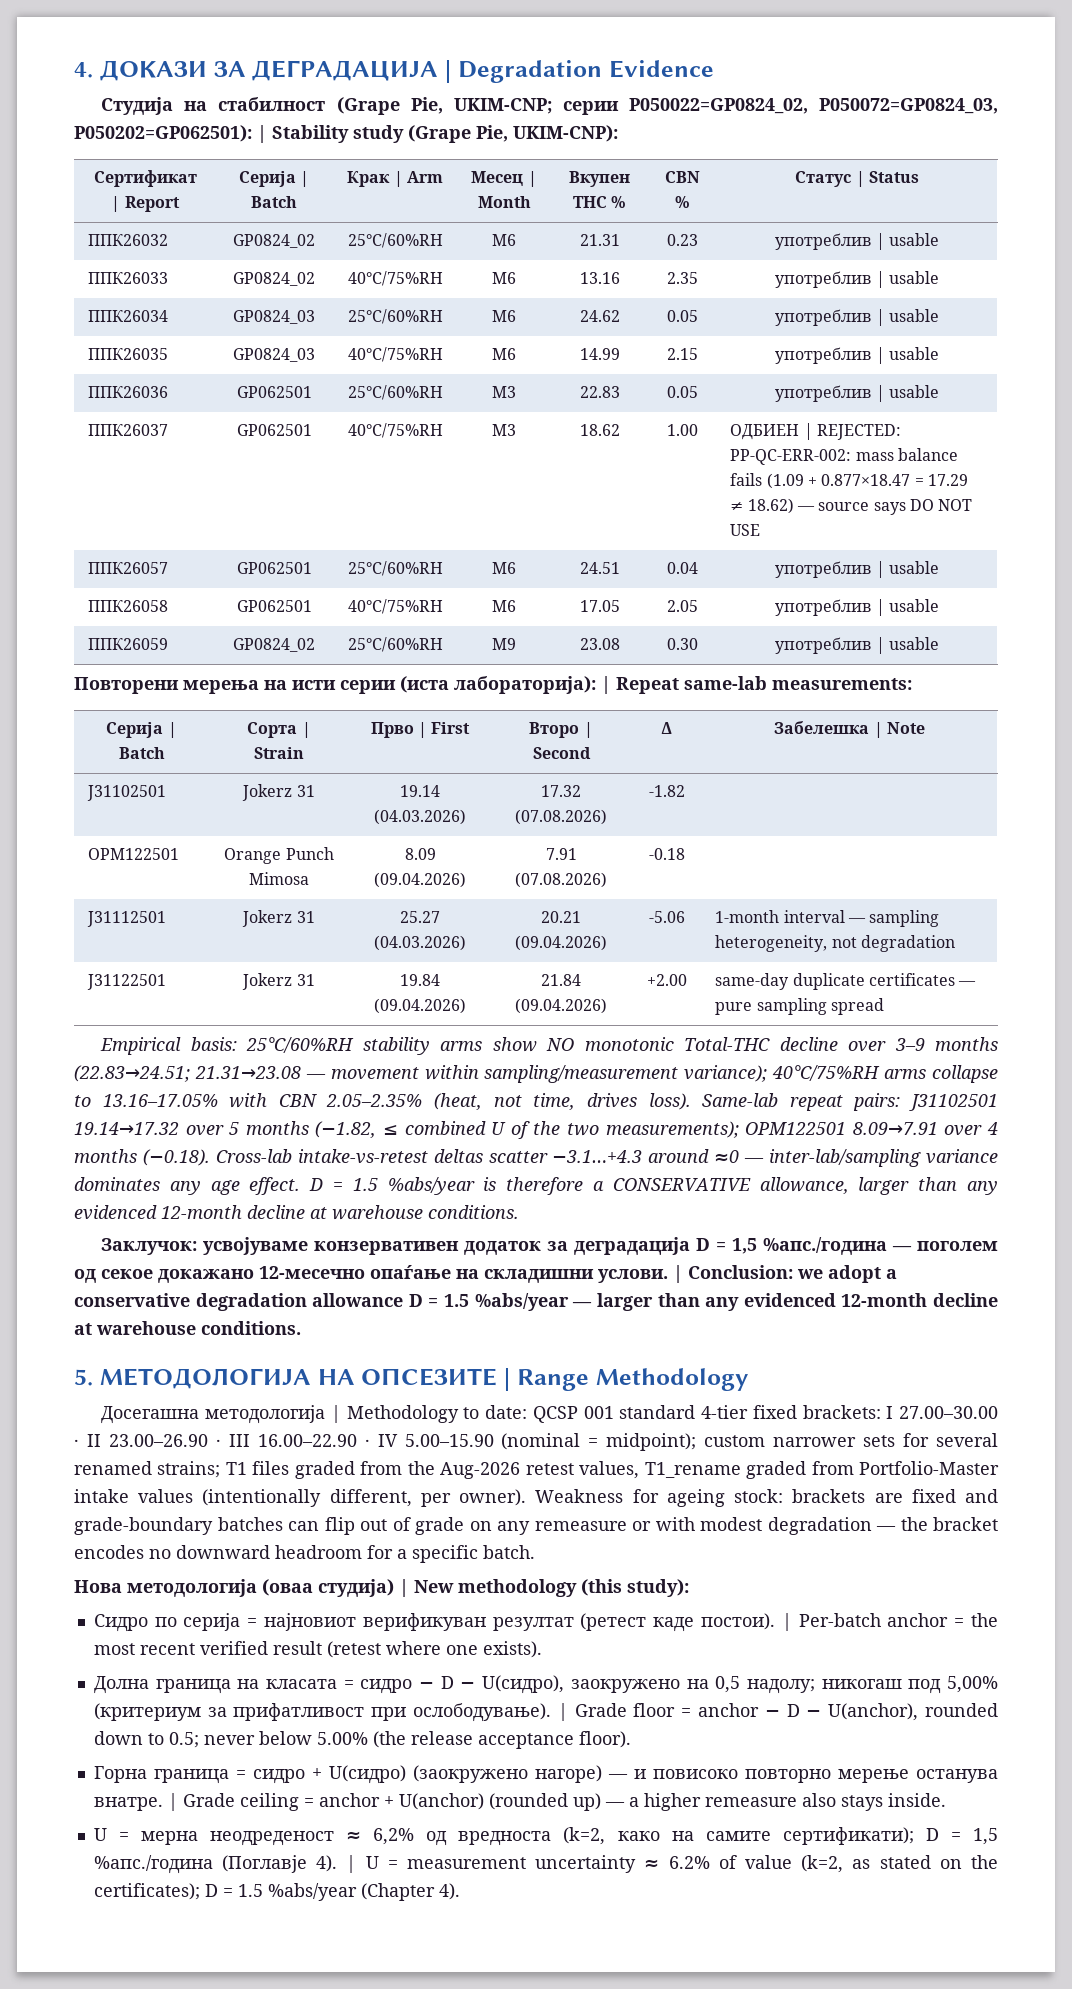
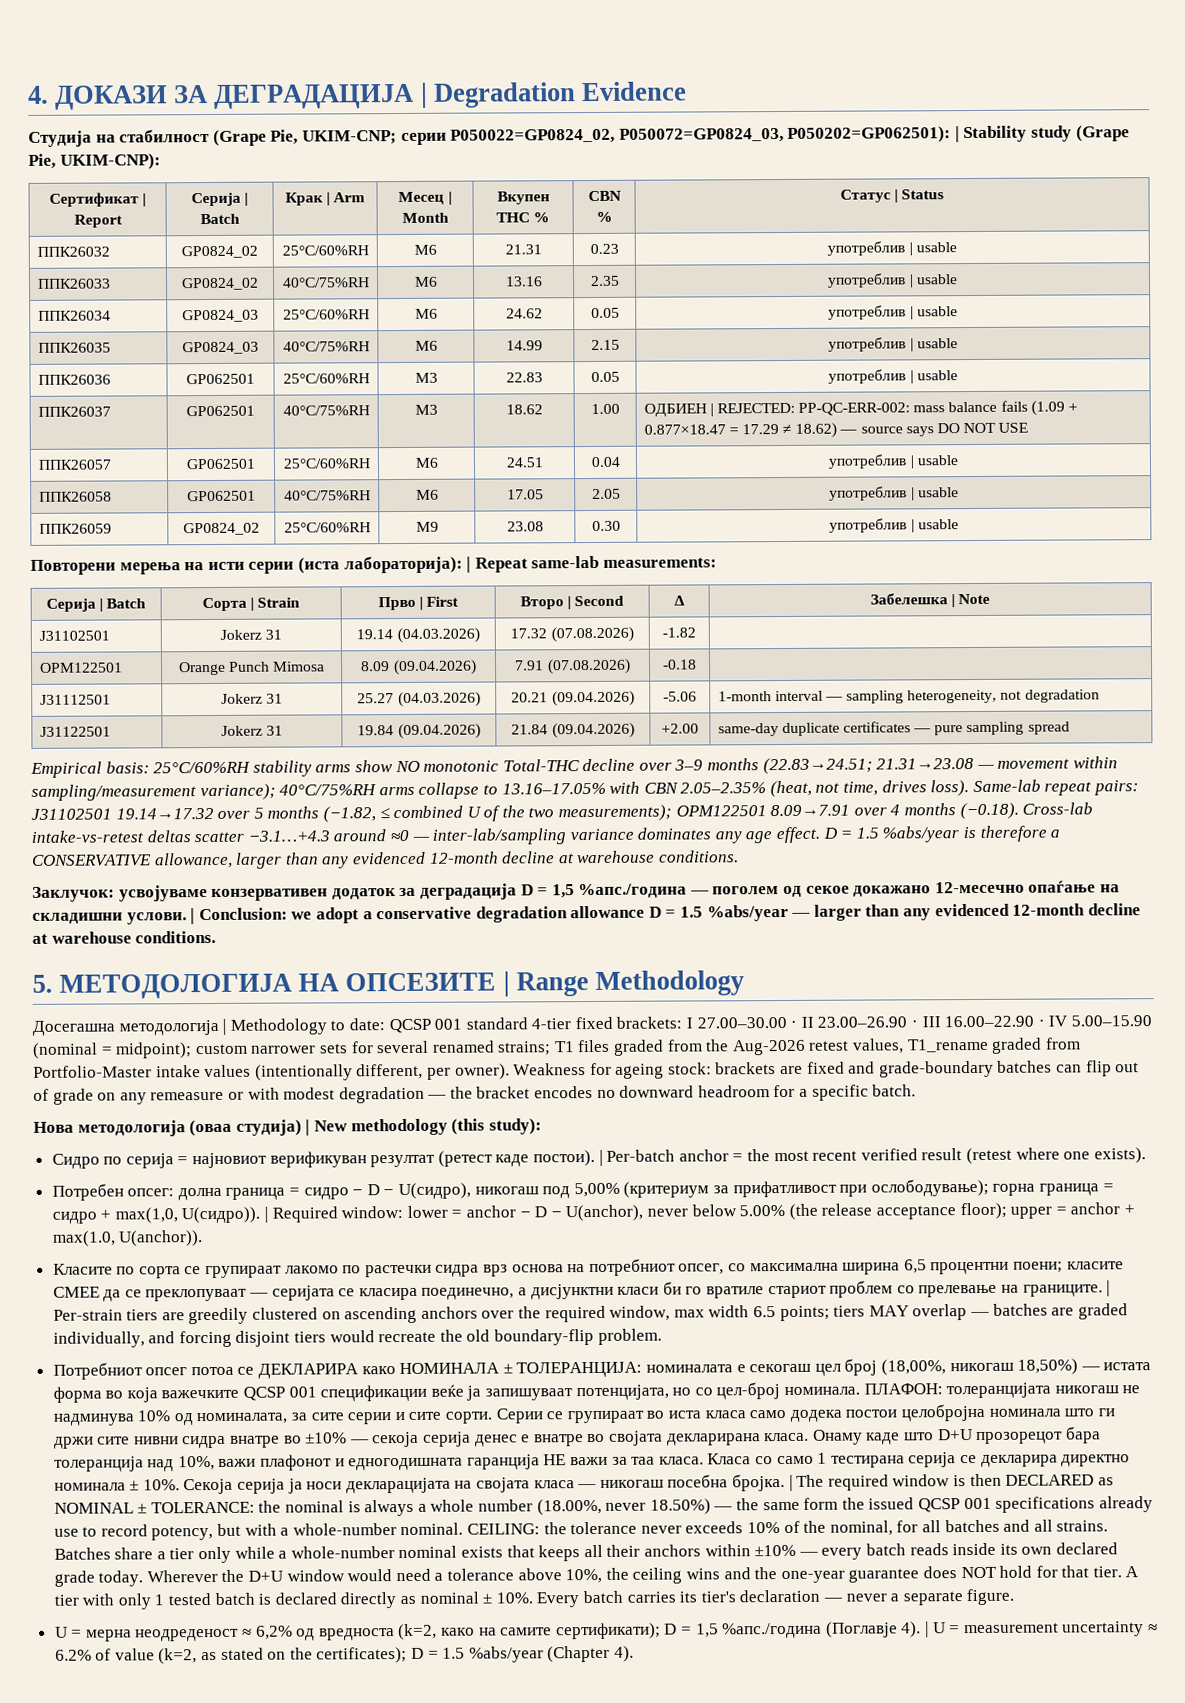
- Долна граница на класата = сидро − D − U(сидро), заокружено на 0,5 надолу; никогаш под 5,00% (критериум за прифатливост при ослободување). | Grade floor = anchor − D − U(anchor), rounded down to 0.5; never below 5.00% (the release acceptance floor).
- Горна граница = сидро + U(сидро) (заокружено нагоре) — и повисоко повторно мерење останува внатре. | Grade ceiling = anchor + U(anchor) (rounded up) — a higher remeasure also stays inside.
+ Потребен опсег: долна граница = сидро − D − U(сидро), никогаш под 5,00% (критериум за прифатливост при ослободување); горна граница = сидро + max(1,0, U(сидро)). | Required window: lower = anchor − D − U(anchor), never below 5.00% (the release acceptance floor); upper = anchor + max(1.0, U(anchor)).
+ Класите по сорта се групираат лакомо по растечки сидра врз основа на потребниот опсег, со максимална ширина 6,5 процентни поени; класите СМЕЕ да се преклопуваат — серијата се класира поединечно, а дисјунктни класи би го вратиле стариот проблем со прелевање на границите. | Per-strain tiers are greedily clustered on ascending anchors over the required window, max width 6.5 points; tiers MAY overlap — batches are graded individually, and forcing disjoint tiers would recreate the old boundary-flip problem.
+ Потребниот опсег потоа се ДЕКЛАРИРА како НОМИНАЛА ± ТОЛЕРАНЦИЈА: номиналата е секогаш цел број (18,00%, никогаш 18,50%) — истата форма во која важечките QCSP 001 спецификации веќе ја запишуваат потенцијата, но со цел-број номинала. ПЛАФОН: толеранцијата никогаш не надминува 10% од номиналата, за сите серии и сите сорти. Серии се групираат во иста класа само додека постои целоброjна номинала што ги држи сите нивни сидра внатре во ±10% — секоја серија денес е внатре во својата декларирана класа. Онаму каде што D+U прозорецот бара толеранција над 10%, важи плафонот и едногодишната гаранција НЕ важи за таа класа. Класа со само 1 тестирана серија се декларира директно номинала ± 10%. Секоја серија ја носи декларацијата на својата класа — никогаш посебна бројка. | The required window is then DECLARED as NOMINAL ± TOLERANCE: the nominal is always a whole number (18.00%, never 18.50%) — the same form the issued QCSP 001 specifications already use to record potency, but with a whole-number nominal. CEILING: the tolerance never exceeds 10% of the nominal, for all batches and all strains. Batches share a tier only while a whole-number nominal exists that keeps all their anchors within ±10% — every batch reads inside its own declared grade today. Wherever the D+U window would need a tolerance above 10%, the ceiling wins and the one-year guarantee does NOT hold for that tier. A tier with only 1 tested batch is declared directly as nominal ± 10%. Every batch carries its tier's declaration — never a separate figure.

